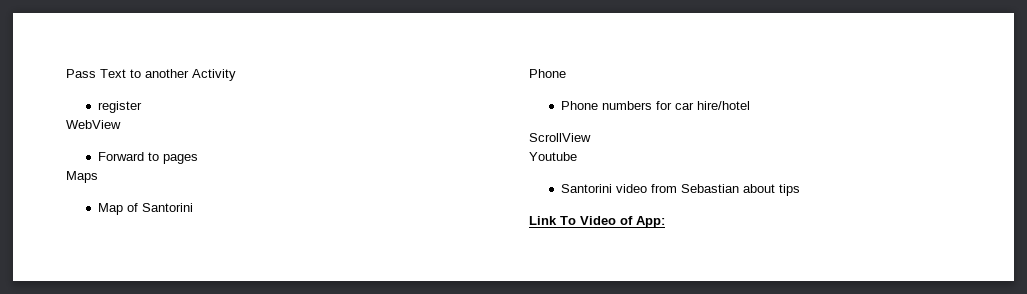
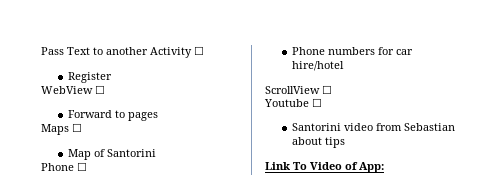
- Pass Text to another Activity
- register
+ Pass Text to another Activity ☐
+ Register
- WebView
+ WebView ☐
- Maps
+ Maps ☐
  Map of Santorini
- Phone
+ Phone ☐
- ScrollView
+ ScrollView ☐
- Youtube
+ Youtube ☐

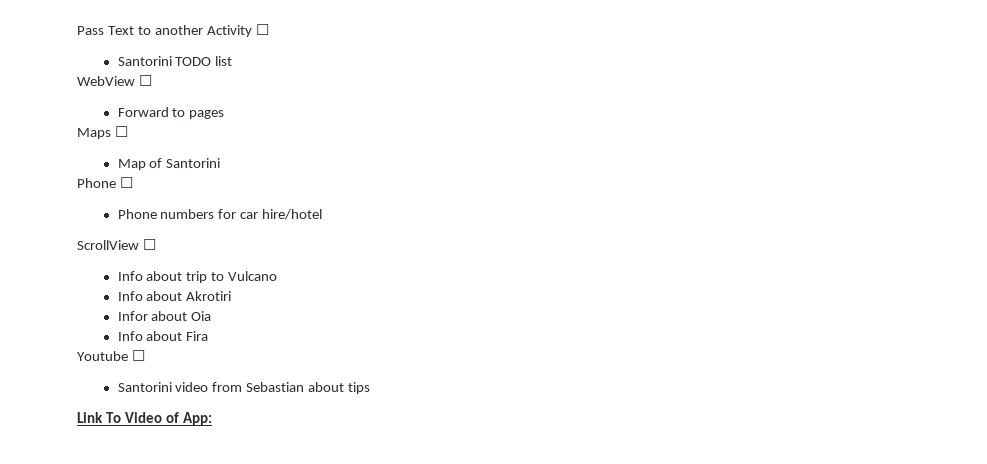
- Register
+ Santorini TODO list
+ Info about trip to Vulcano
+ Info about Akrotiri
+ Infor about Oia
+ Info about Fira

